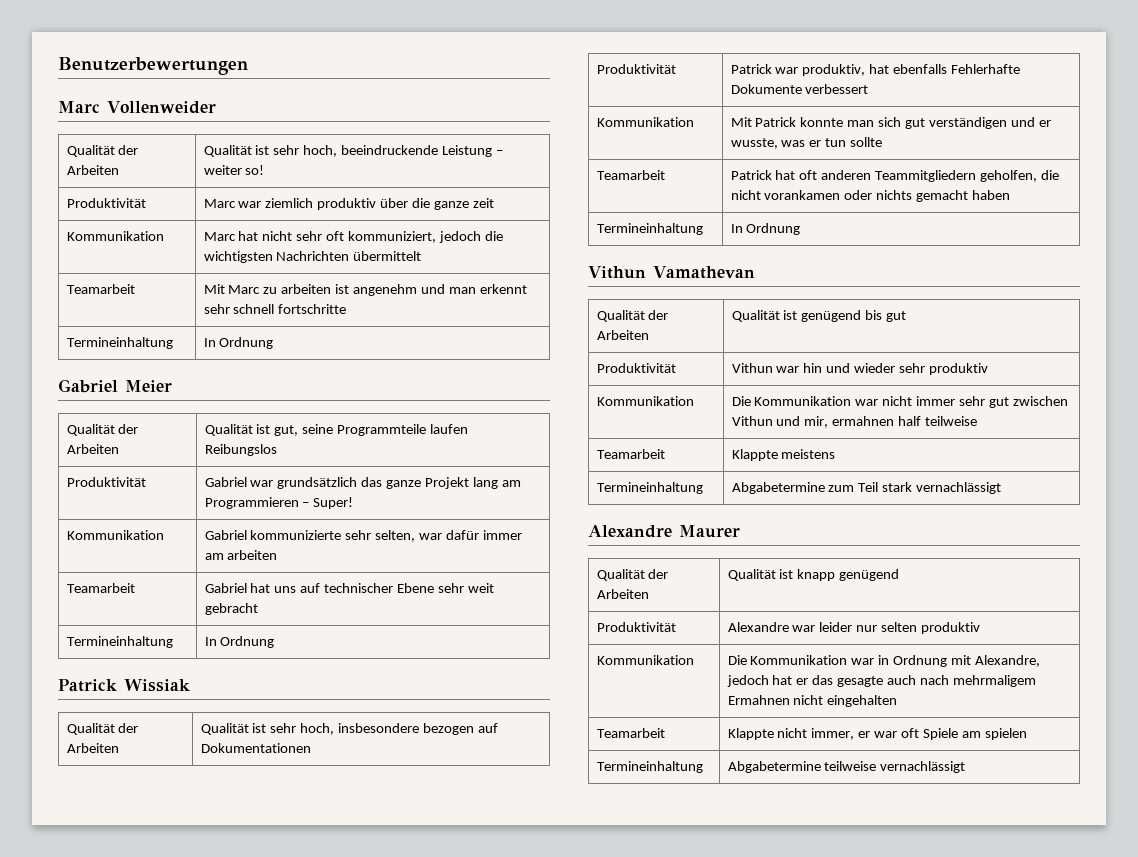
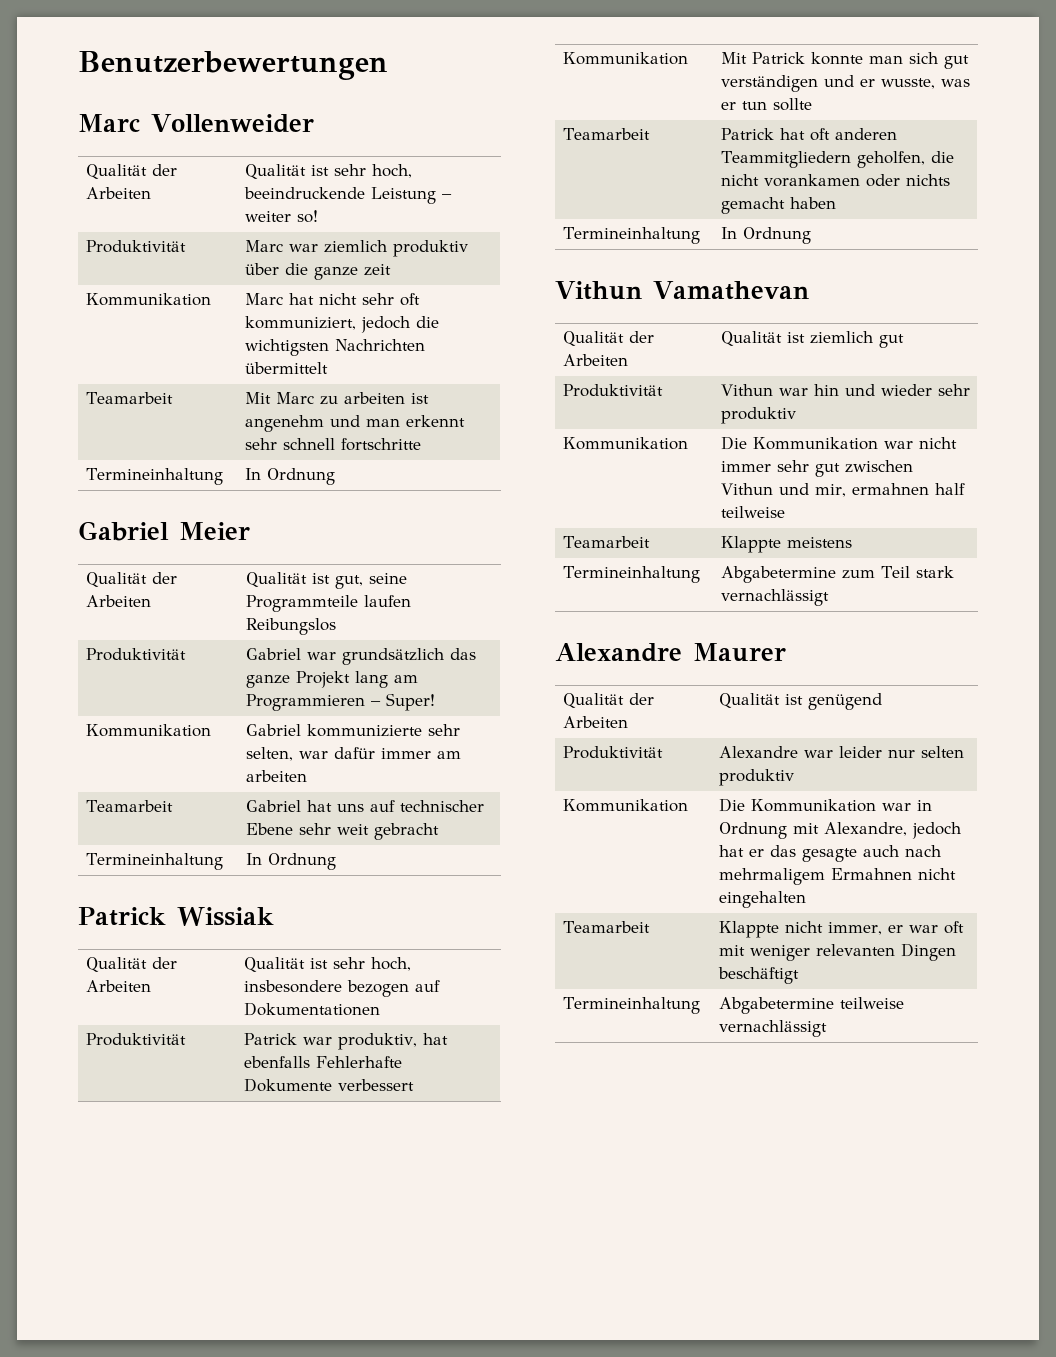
- Qualität der Arbeiten | Qualität ist genügend bis gut
+ Qualität der Arbeiten | Qualität ist ziemlich gut
- Qualität der Arbeiten | Qualität ist knapp genügend
+ Qualität der Arbeiten | Qualität ist genügend
- Teamarbeit | Klappte nicht immer, er war oft Spiele am spielen
+ Teamarbeit | Klappte nicht immer, er war oft mit weniger relevanten Dingen beschäftigt

